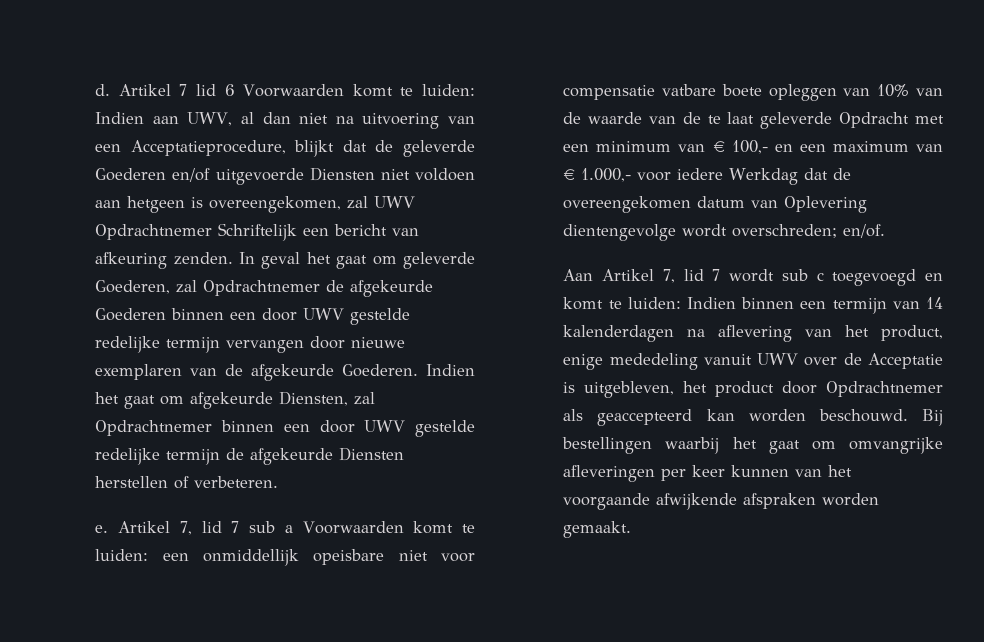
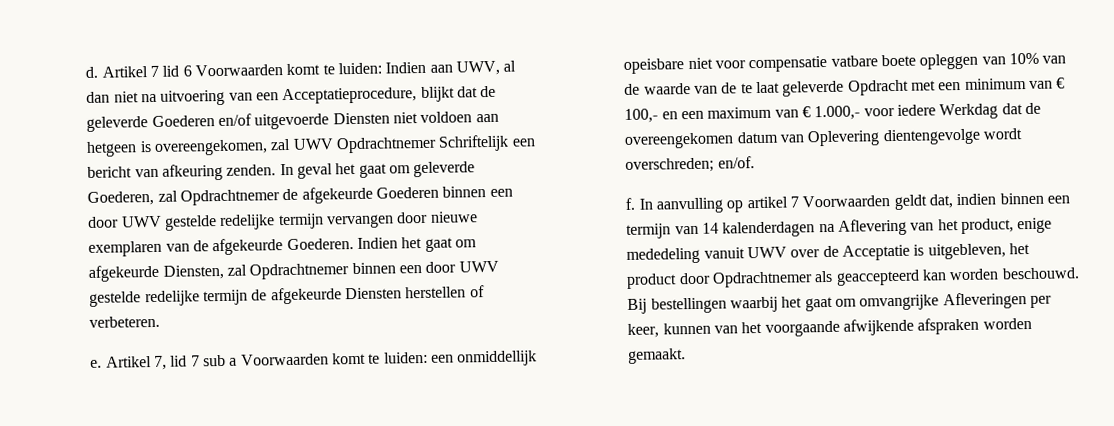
- Aan Artikel 7, lid 7 wordt sub c toegevoegd en komt te luiden: Indien binnen een termijn van 14 kalenderdagen na aflevering van het product, enige mededeling vanuit UWV over de Acceptatie is uitgebleven, het product door Opdrachtnemer als geaccepteerd kan worden beschouwd.
+ f. In aanvulling op artikel 7 Voorwaarden geldt dat, indien binnen een termijn van 14 kalenderdagen na Aflevering van het product, enige mededeling vanuit UWV over de Acceptatie is uitgebleven, het product door Opdrachtnemer als geaccepteerd kan worden beschouwd.
- Bij bestellingen waarbij het gaat om omvangrijke afleveringen per keer kunnen van het voorgaande afwijkende afspraken worden gemaakt.
+ Bij bestellingen waarbij het gaat om omvangrijke Afleveringen per keer, kunnen van het voorgaande afwijkende afspraken worden gemaakt.

